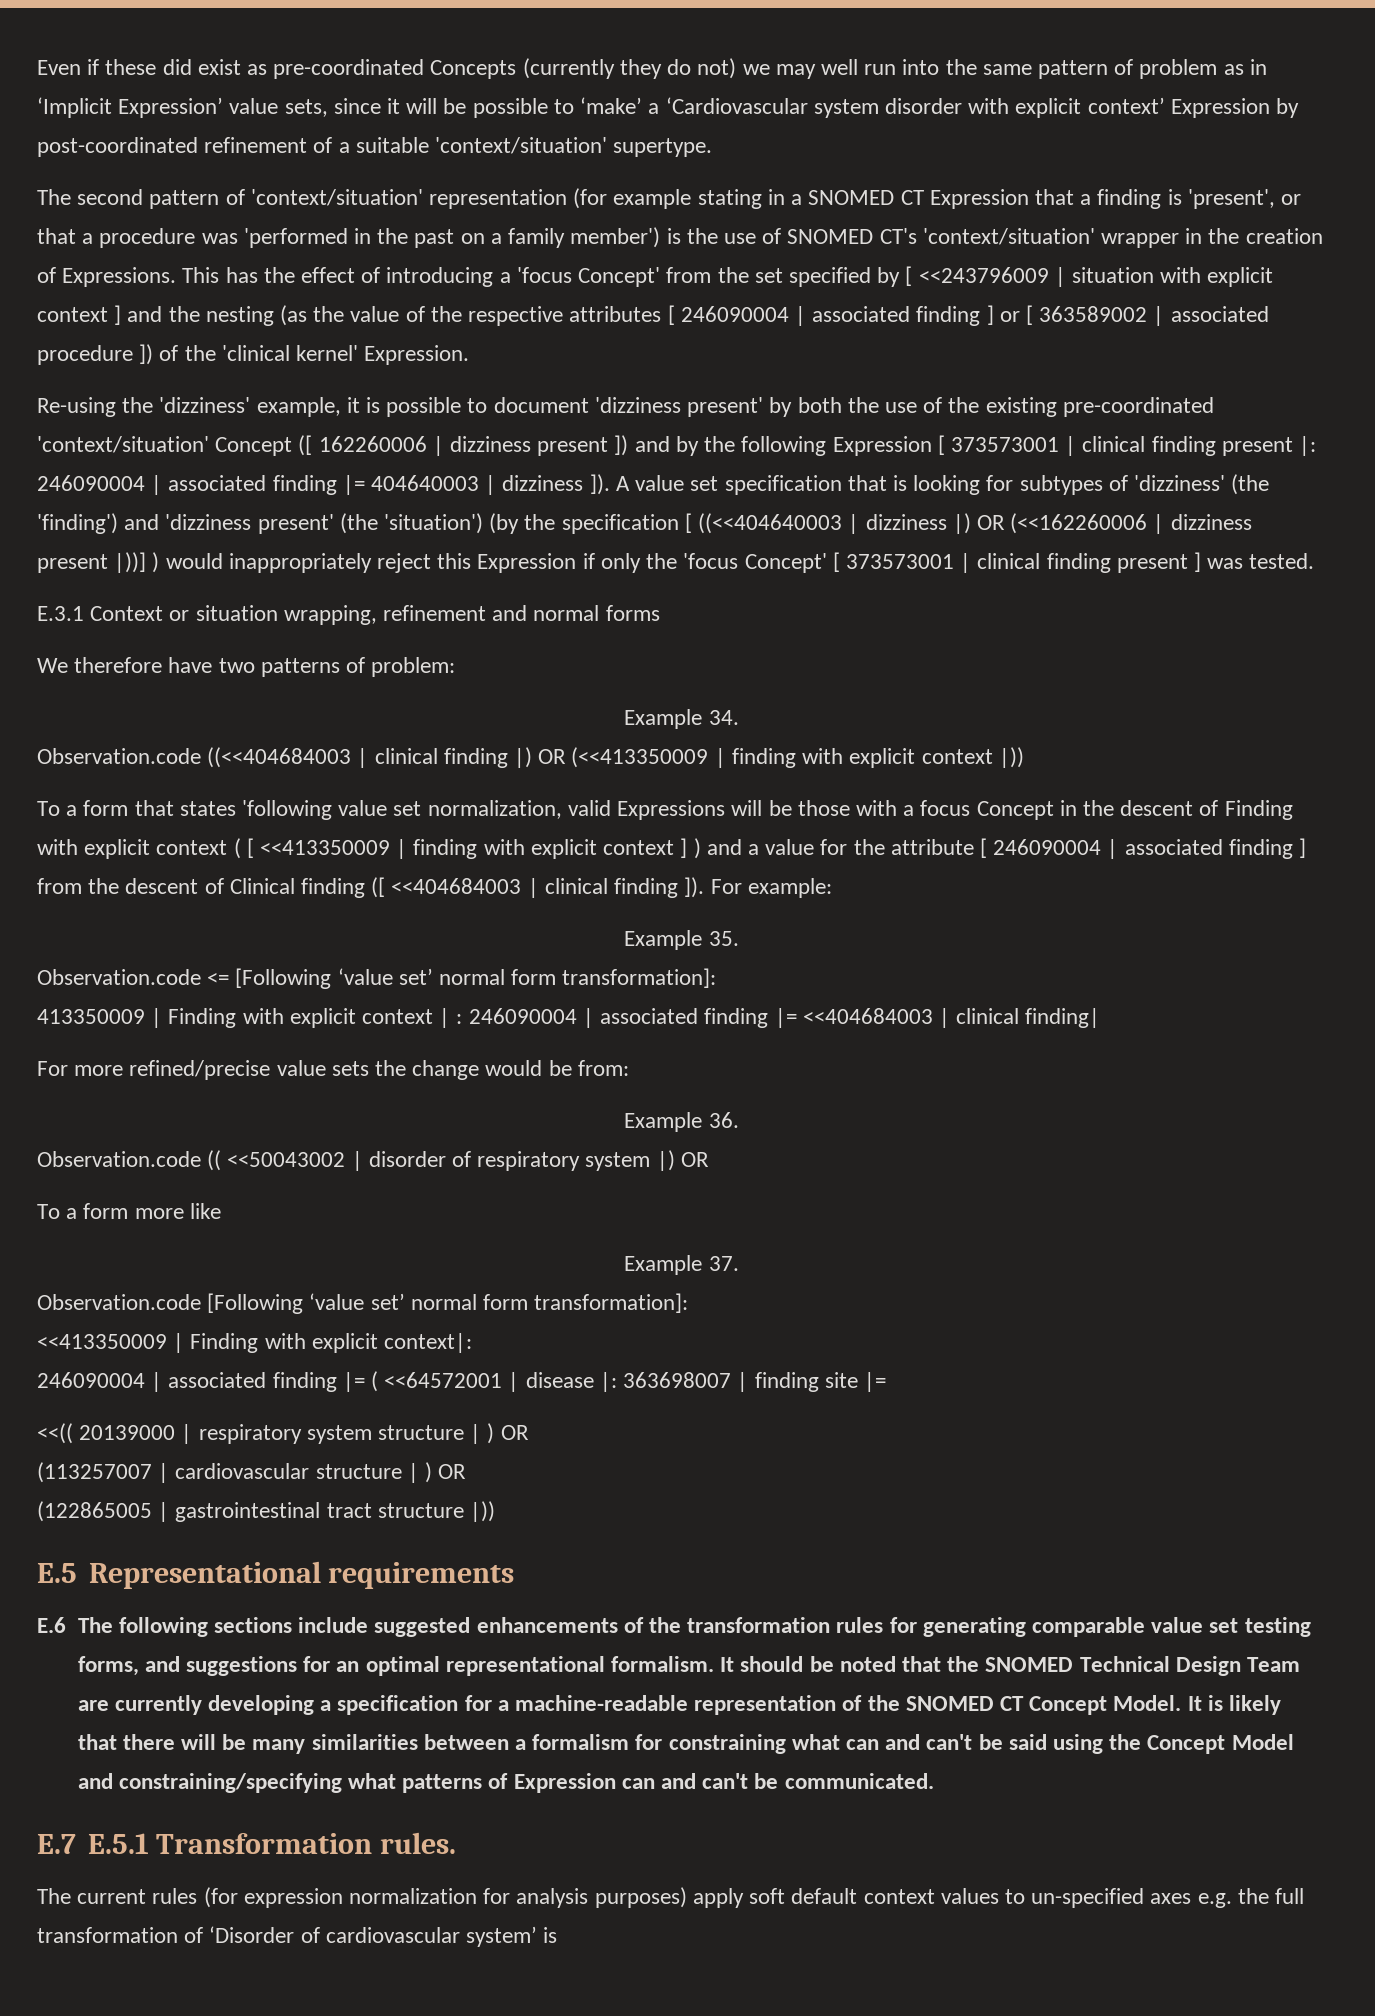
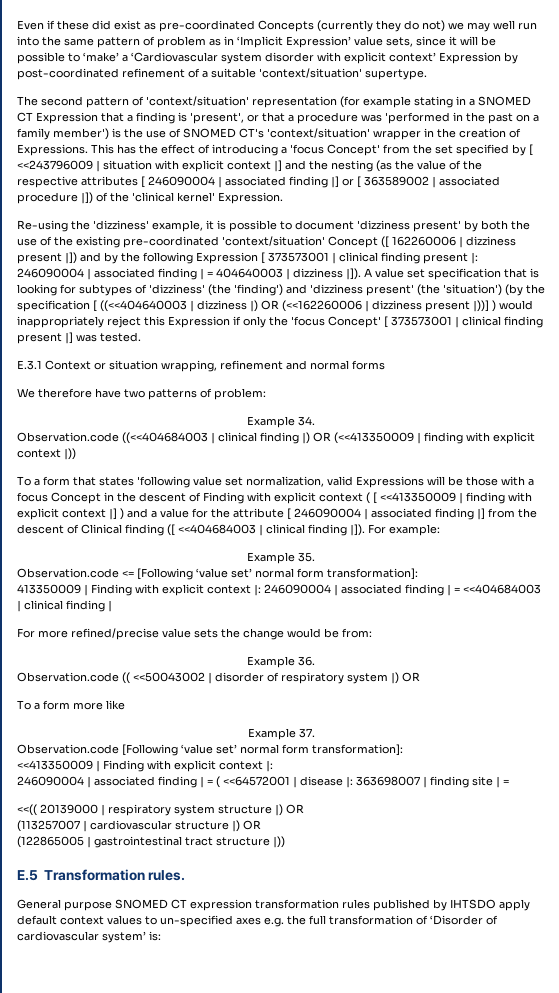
- This has the effect of introducing a 'focus Concept' from the set specified by [ <<243796009 | situation with explicit context ] and the nesting (as the value of the respective attributes [ 246090004 | associated finding ] or [ 363589002 | associated procedure ]) of the 'clinical kernel' Expression.
+ This has the effect of introducing a 'focus Concept' from the set specified by [ <<243796009 | situation with explicit context |] and the nesting (as the value of the respective attributes [ 246090004 | associated finding |] or [ 363589002 | associated procedure |]) of the 'clinical kernel' Expression.
- Re-using the 'dizziness' example, it is possible to document 'dizziness present' by both the use of the existing pre-coordinated 'context/situation' Concept ([ 162260006 | dizziness present ]) and by the following Expression [ 373573001 | clinical finding present |: 246090004 | associated finding |= 404640003 | dizziness ]).
+ Re-using the 'dizziness' example, it is possible to document 'dizziness present' by both the use of the existing pre-coordinated 'context/situation' Concept ([ 162260006 | dizziness present |]) and by the following Expression [ 373573001 | clinical finding present |: 246090004 | associated finding | = 404640003 | dizziness |]).
- A value set specification that is looking for subtypes of 'dizziness' (the 'finding') and 'dizziness present' (the 'situation') (by the specification [ ((<<404640003 | dizziness |) OR (<<162260006 | dizziness present |))] ) would inappropriately reject this Expression if only the 'focus Concept' [ 373573001 | clinical finding present ] was tested.
+ A value set specification that is looking for subtypes of 'dizziness' (the 'finding') and 'dizziness present' (the 'situation') (by the specification [ ((<<404640003 | dizziness |) OR (<<162260006 | dizziness present |))] ) would inappropriately reject this Expression if only the 'focus Concept' [ 373573001 | clinical finding present |] was tested.
- To a form that states 'following value set normalization, valid Expressions will be those with a focus Concept in the descent of Finding with explicit context ( [ <<413350009 | finding with explicit context ] ) and a value for the attribute [ 246090004 | associated finding ] from the descent of Clinical finding ([ <<404684003 | clinical finding ]).
+ To a form that states 'following value set normalization, valid Expressions will be those with a focus Concept in the descent of Finding with explicit context ( [ <<413350009 | finding with explicit context |] ) and a value for the attribute [ 246090004 | associated finding |] from the descent of Clinical finding ([ <<404684003 | clinical finding |]).
- 413350009 | Finding with explicit context | : 246090004 | associated finding |= <<404684003 | clinical finding|
+ 413350009 | Finding with explicit context |: 246090004 | associated finding | = <<404684003 | clinical finding |
- <<413350009 | Finding with explicit context|:
- 246090004 | associated finding |= ( <<64572001 | disease |: 363698007 | finding site |=
+ <<413350009 | Finding with explicit context |:
+ 246090004 | associated finding | = ( <<64572001 | disease |: 363698007 | finding site | =
- <<(( 20139000 | respiratory system structure | ) OR
+ <<(( 20139000 | respiratory system structure |) OR
- (113257007 | cardiovascular structure | ) OR
+ (113257007 | cardiovascular structure |) OR
- E.5 Representational requirements
- E.6 The following sections include suggested enhancements of the transformation rules for generating comparable value set testing forms, and suggestions for an optimal representational formalism. It should be noted that the SNOMED Technical Design Team are currently developing a specification for a machine-readable representation of the SNOMED CT Concept Model. It is likely that there will be many similarities between a formalism for constraining what can and can't be said using the Concept Model and constraining/specifying what patterns of Expression can and can't be communicated.
- E.7 E.5.1 Transformation rules.
- The current rules (for expression normalization for analysis purposes) apply soft default context values to un-specified axes e.g. the full transformation of ‘Disorder of cardiovascular system’ is
+ E.5 Transformation rules.
+ General purpose SNOMED CT expression transformation rules published by IHTSDO apply default context values to un-specified axes e.g. the full transformation of ‘Disorder of cardiovascular system’ is:

